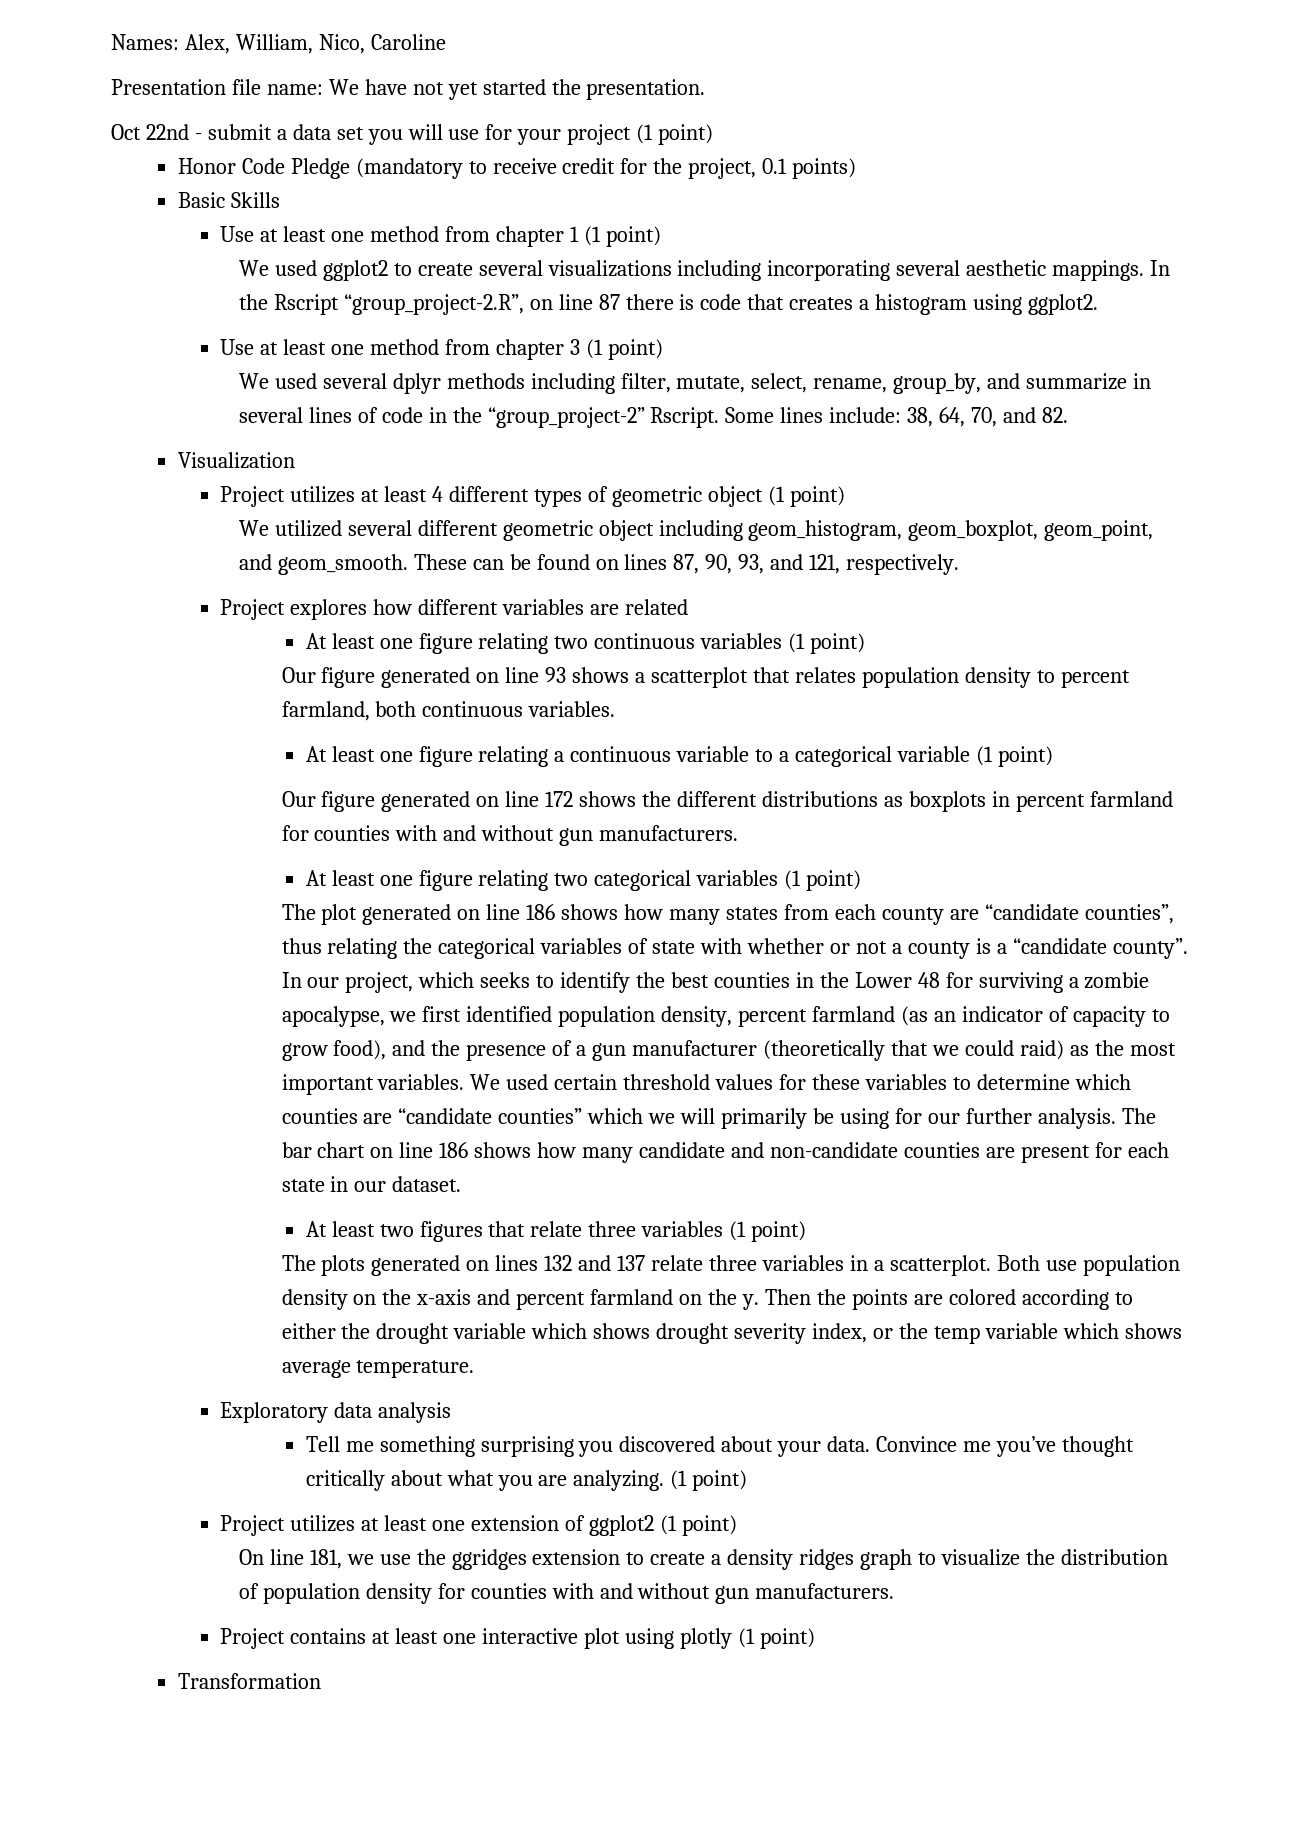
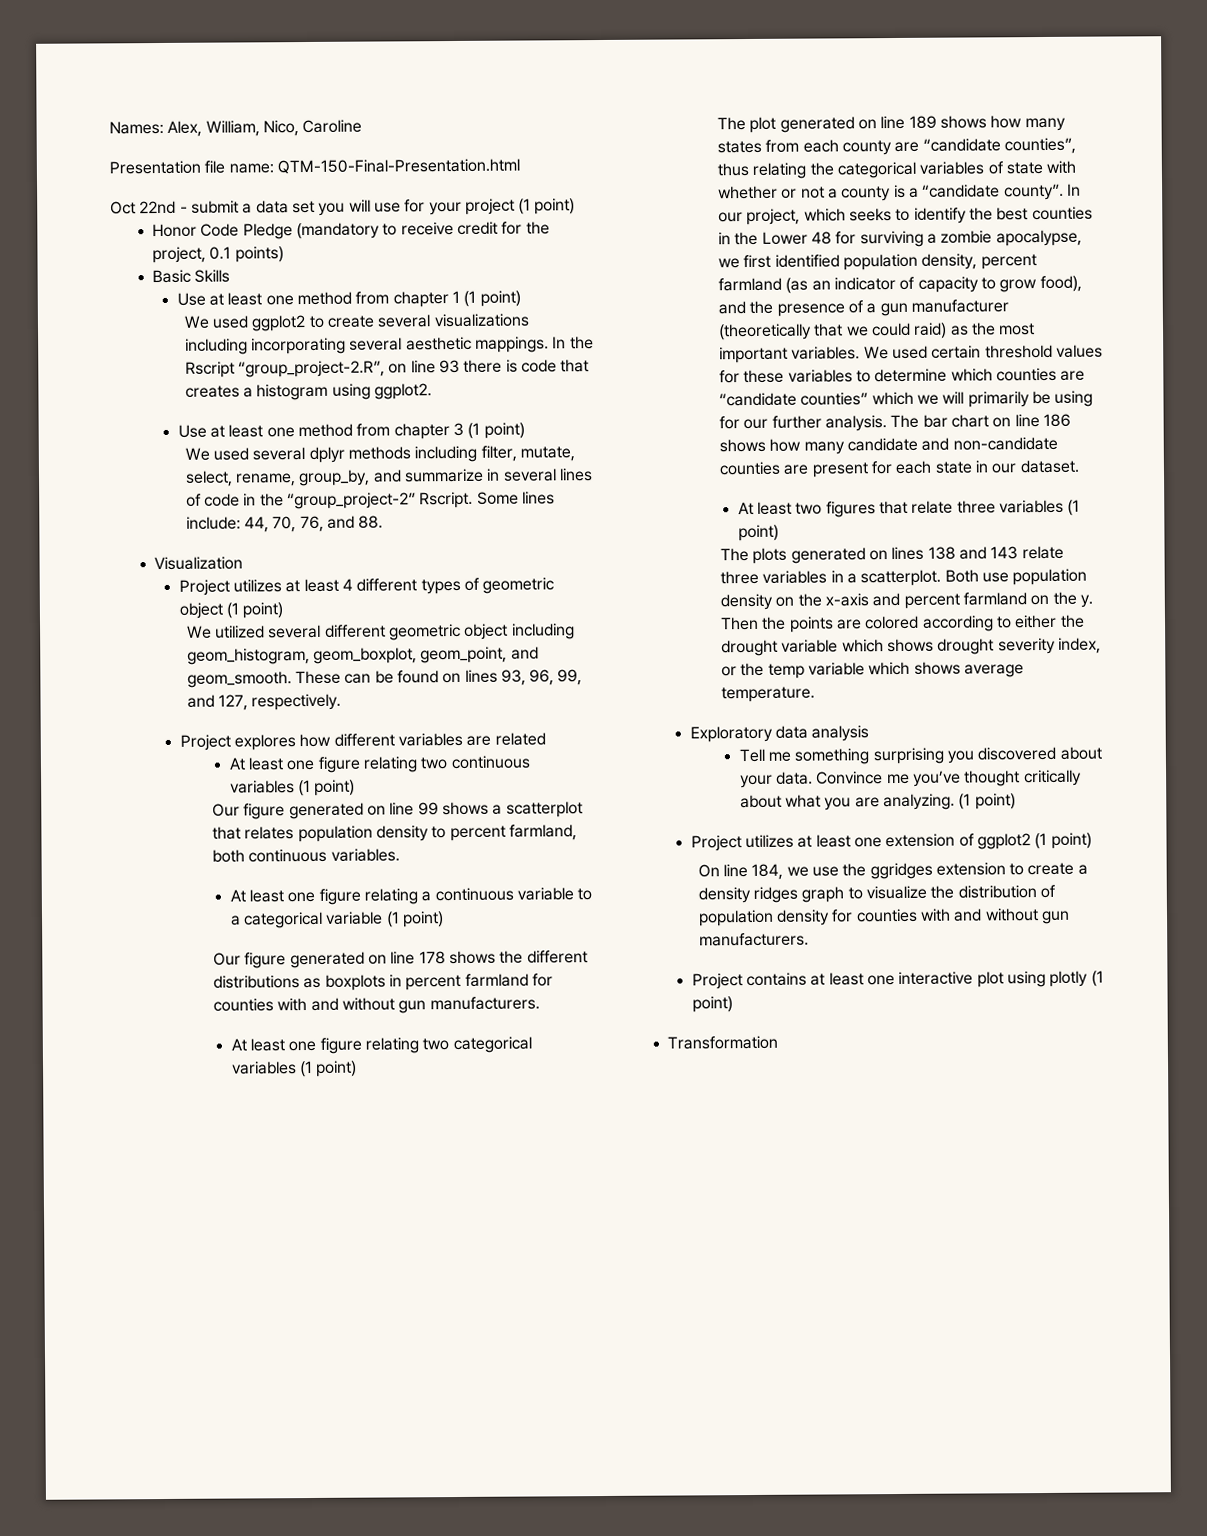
- Presentation file name: We have not yet started the presentation.
+ Presentation file name: QTM-150-Final-Presentation.html
- In the Rscript “group_project-2.R”, on line 87 there is code that creates a histogram using ggplot2.
+ In the Rscript “group_project-2.R”, on line 93 there is code that creates a histogram using ggplot2.
- Some lines include: 38, 64, 70, and 82.
+ Some lines include: 44, 70, 76, and 88.
- These can be found on lines 87, 90, 93, and 121, respectively.
+ These can be found on lines 93, 96, 99, and 127, respectively.
- Our figure generated on line 93 shows a scatterplot that relates population density to percent farmland, both continuous variables.
+ Our figure generated on line 99 shows a scatterplot that relates population density to percent farmland, both continuous variables.
- Our figure generated on line 172 shows the different distributions as boxplots in percent farmland for counties with and without gun manufacturers.
+ Our figure generated on line 178 shows the different distributions as boxplots in percent farmland for counties with and without gun manufacturers.
- The plot generated on line 186 shows how many states from each county are “candidate counties”, thus relating the categorical variables of state with whether or not a county is a “candidate county”.
+ The plot generated on line 189 shows how many states from each county are “candidate counties”, thus relating the categorical variables of state with whether or not a county is a “candidate county”.
- The plots generated on lines 132 and 137 relate three variables in a scatterplot.
+ The plots generated on lines 138 and 143 relate three variables in a scatterplot.
- On line 181, we use the ggridges extension to create a density ridges graph to visualize the distribution of population density for counties with and without gun manufacturers.
+ On line 184, we use the ggridges extension to create a density ridges graph to visualize the distribution of population density for counties with and without gun manufacturers.

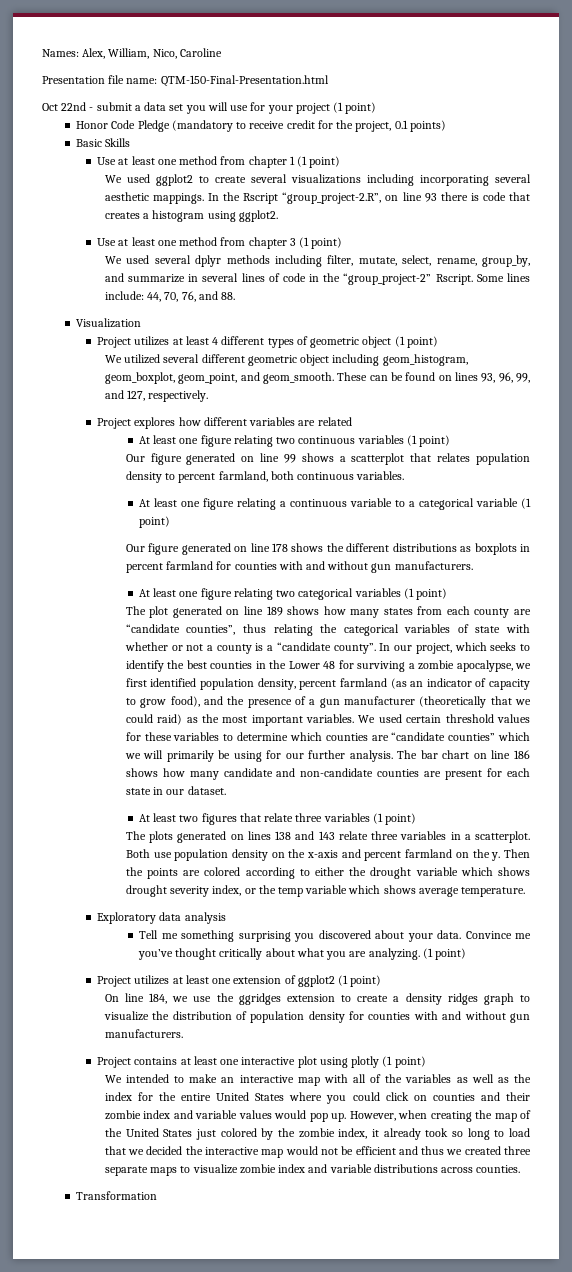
+ We intended to make an interactive map with all of the variables as well as the index for the entire United States where you could click on counties and their zombie index and variable values would pop up. However, when creating the map of the United States just colored by the zombie index, it already took so long to load that we decided the interactive map would not be efficient and thus we created three separate maps to visualize zombie index and variable distributions across counties.

